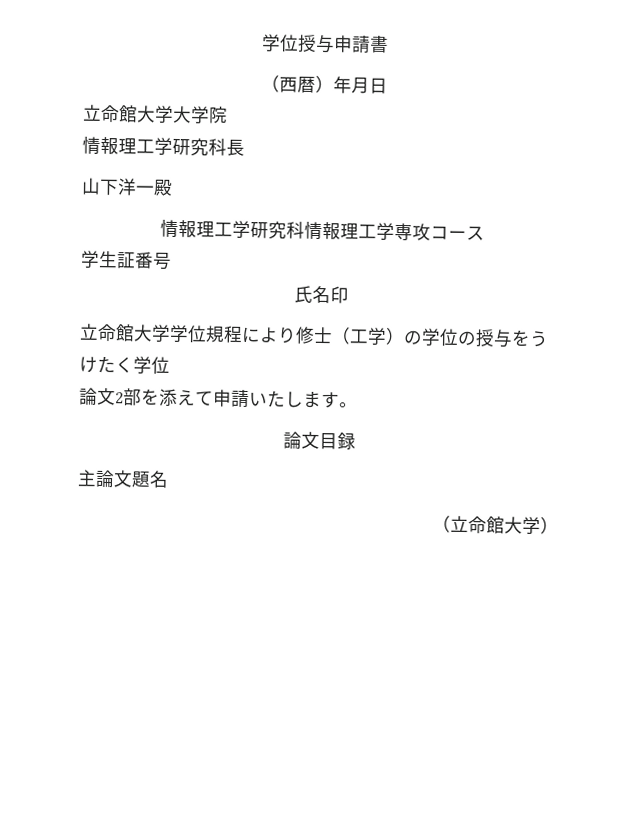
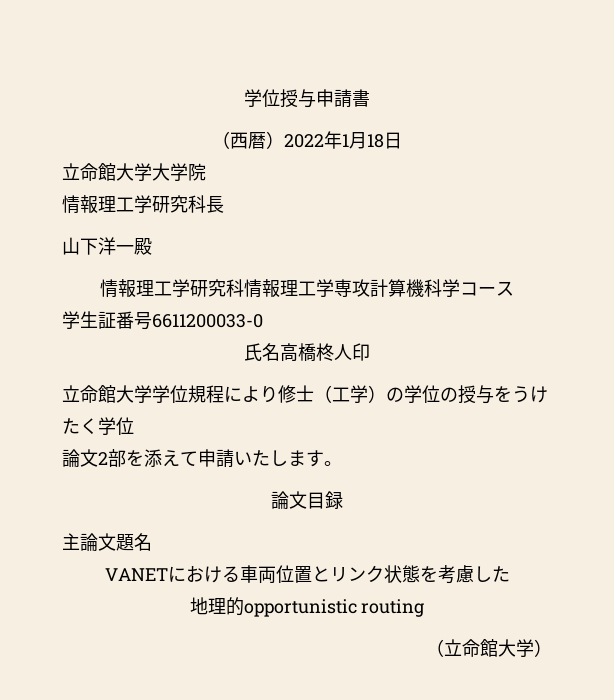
- （西暦）年月日
+ （西暦）2022年1月18日
- 情報理工学研究科情報理工学専攻コース
+ 情報理工学研究科情報理工学専攻計算機科学コース
- 学生証番号
+ 学生証番号6611200033-0
- 氏名印
+ 氏名高橋柊人印
+ VANETにおける車両位置とリンク状態を考慮した
+ 地理的opportunistic routing

